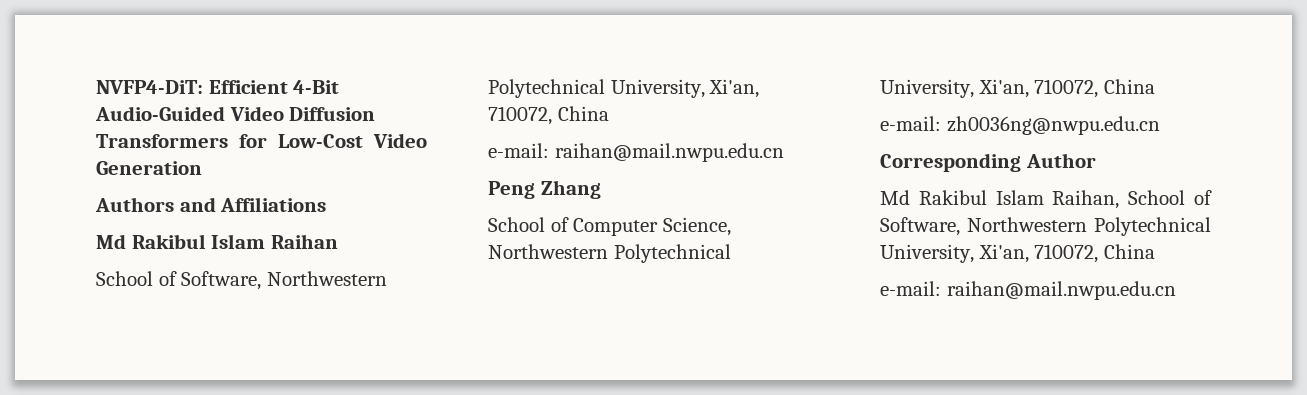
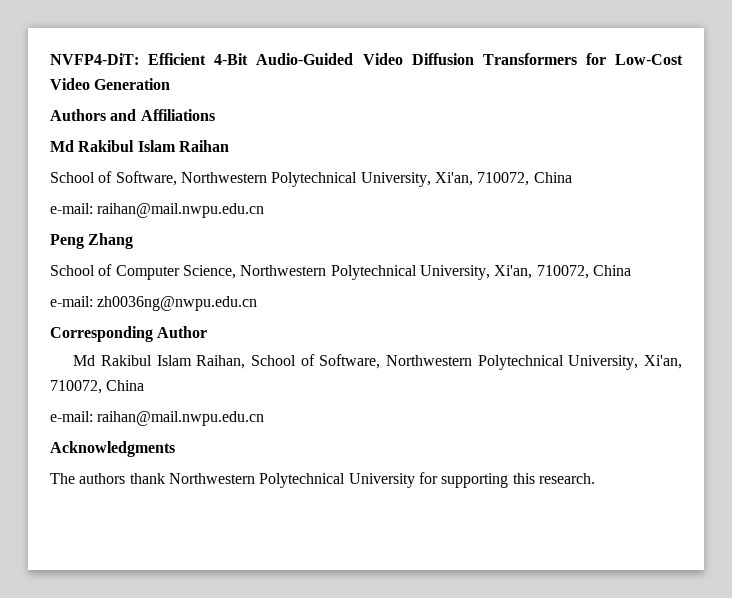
+ Acknowledgments
+ The authors thank Northwestern Polytechnical University for supporting this research.

